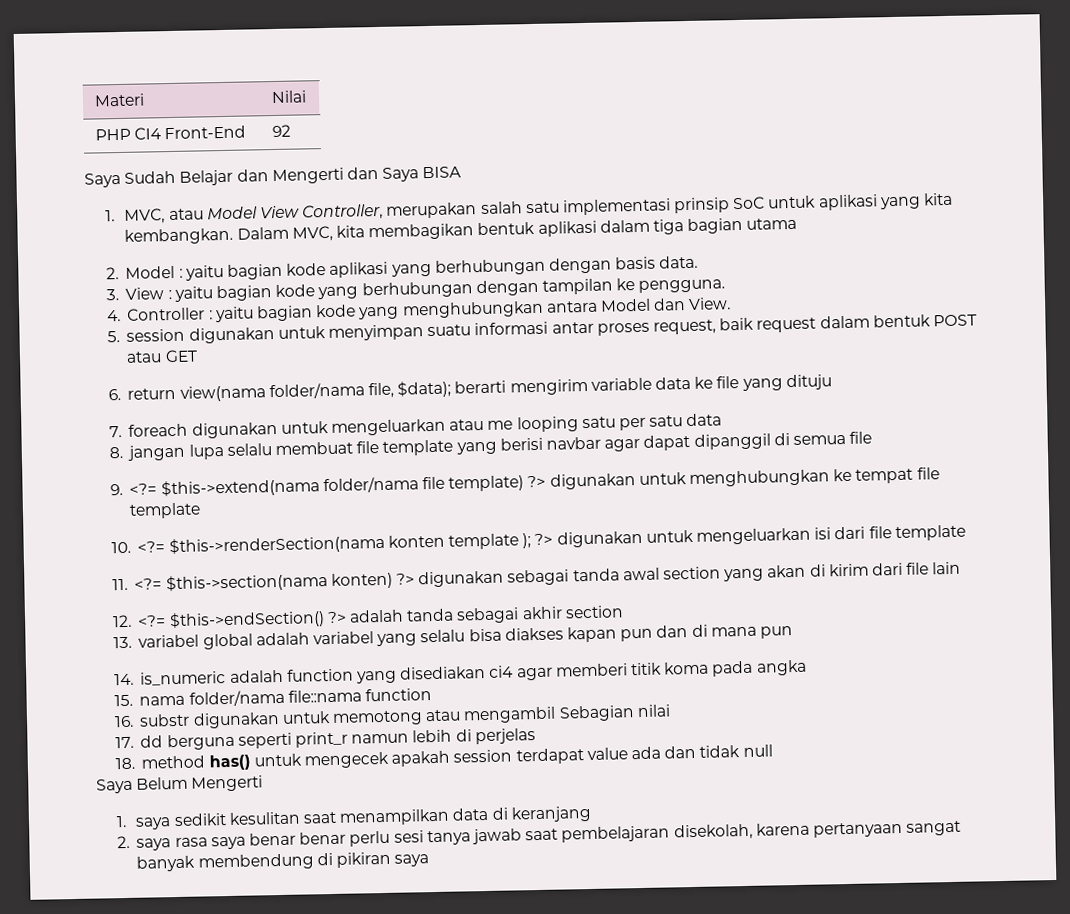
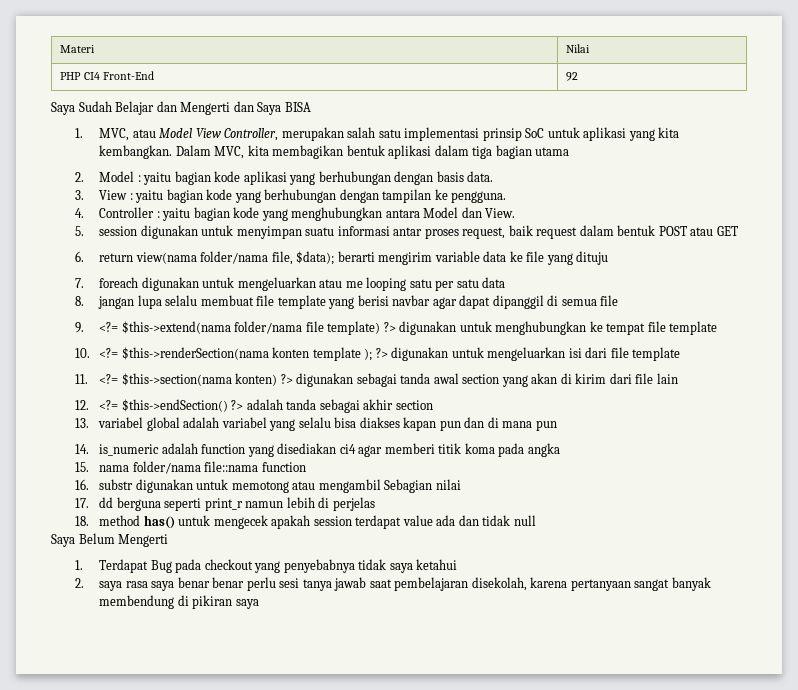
- 1. saya sedikit kesulitan saat menampilkan data di keranjang
+ 1. Terdapat Bug pada checkout yang penyebabnya tidak saya ketahui

